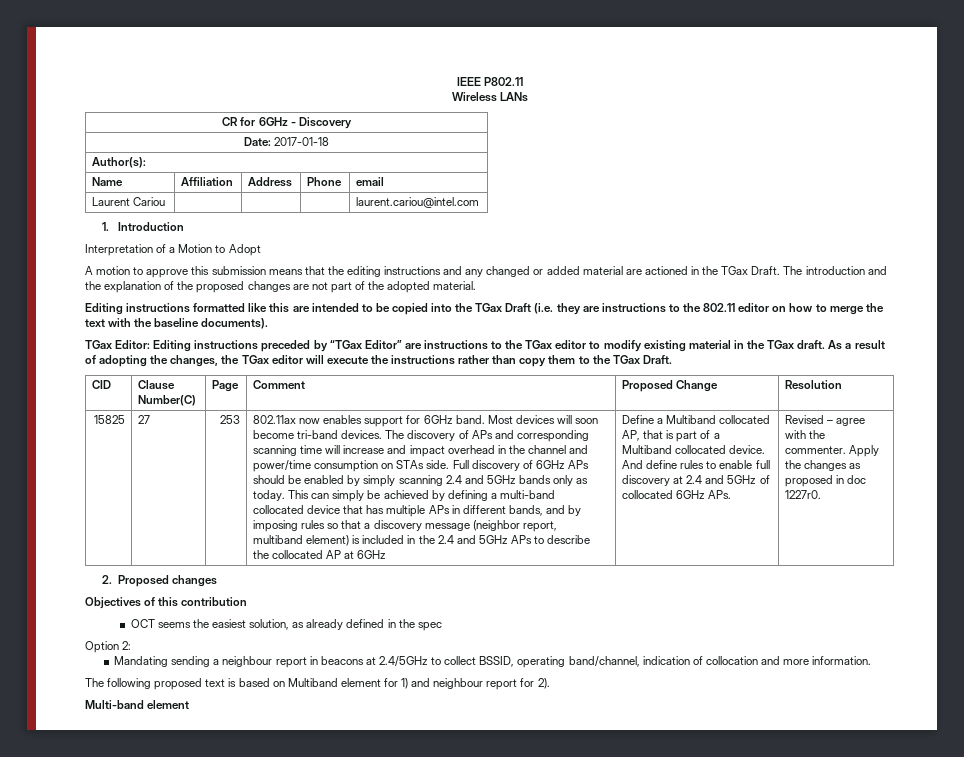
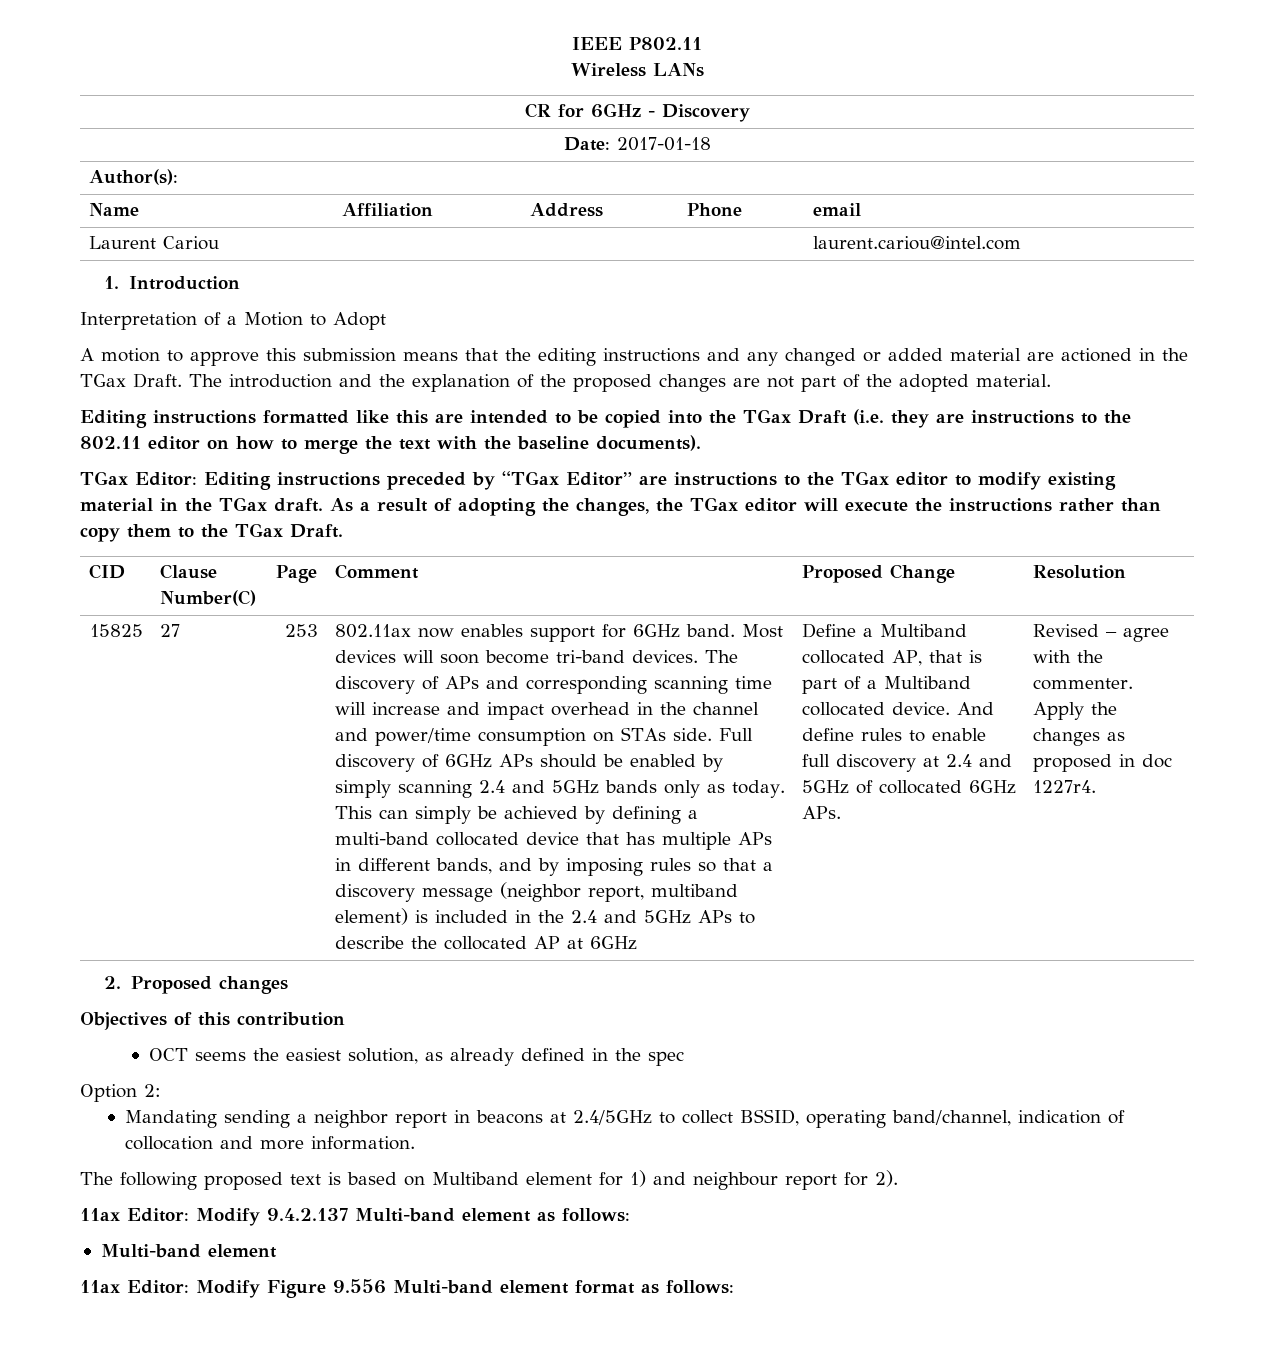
- Apply the changes as proposed in doc 1227r0.
+ Apply the changes as proposed in doc 1227r4.
- Mandating sending a neighbour report in beacons at 2.4/5GHz to collect BSSID, operating band/channel, indication of collocation and more information.
+ Mandating sending a neighbor report in beacons at 2.4/5GHz to collect BSSID, operating band/channel, indication of collocation and more information.
+ 11ax Editor: Modify 9.4.2.137 Multi-band element as follows:
  Multi-band element
+ 11ax Editor: Modify Figure 9.556 Multi-band element format as follows:

